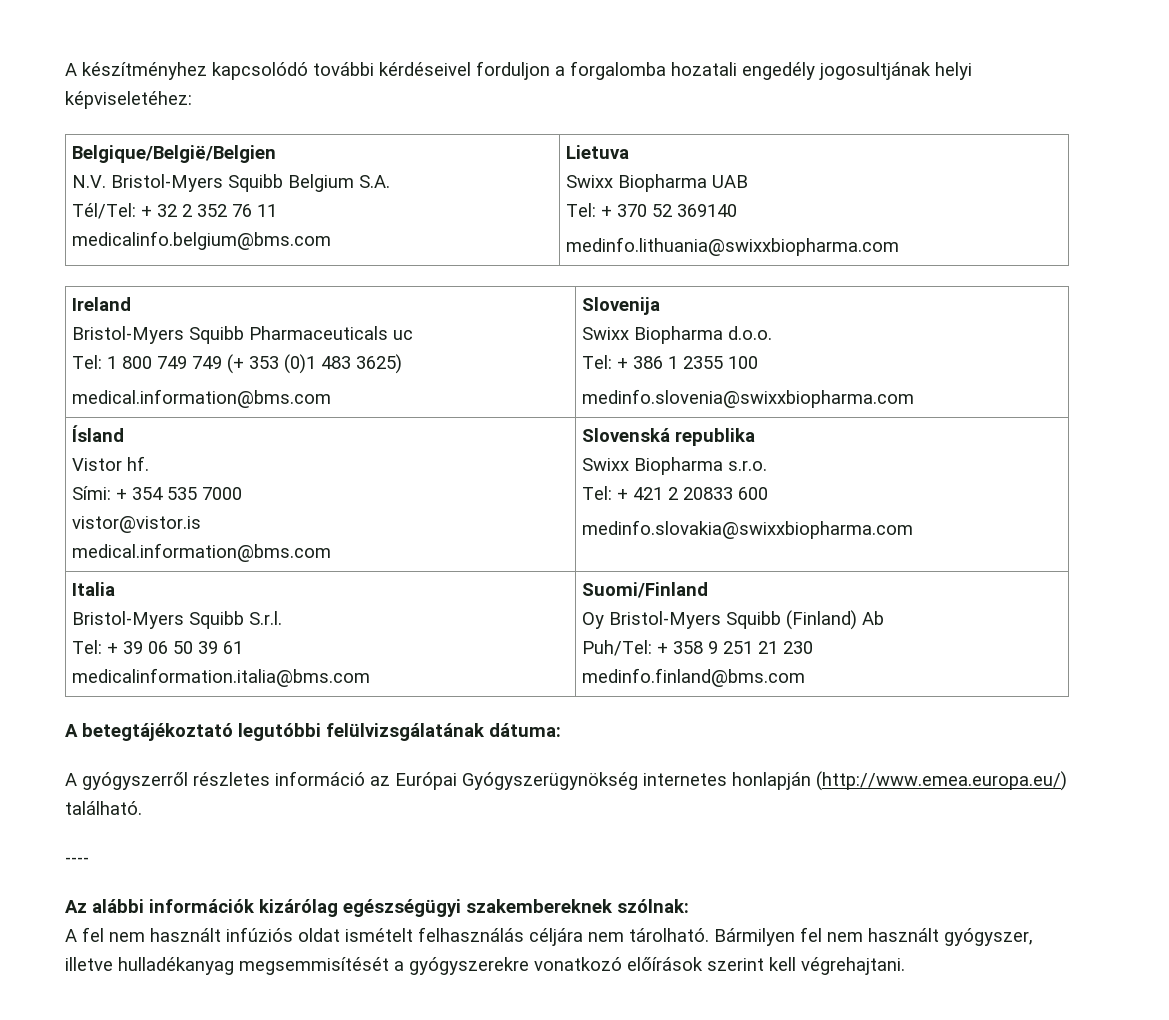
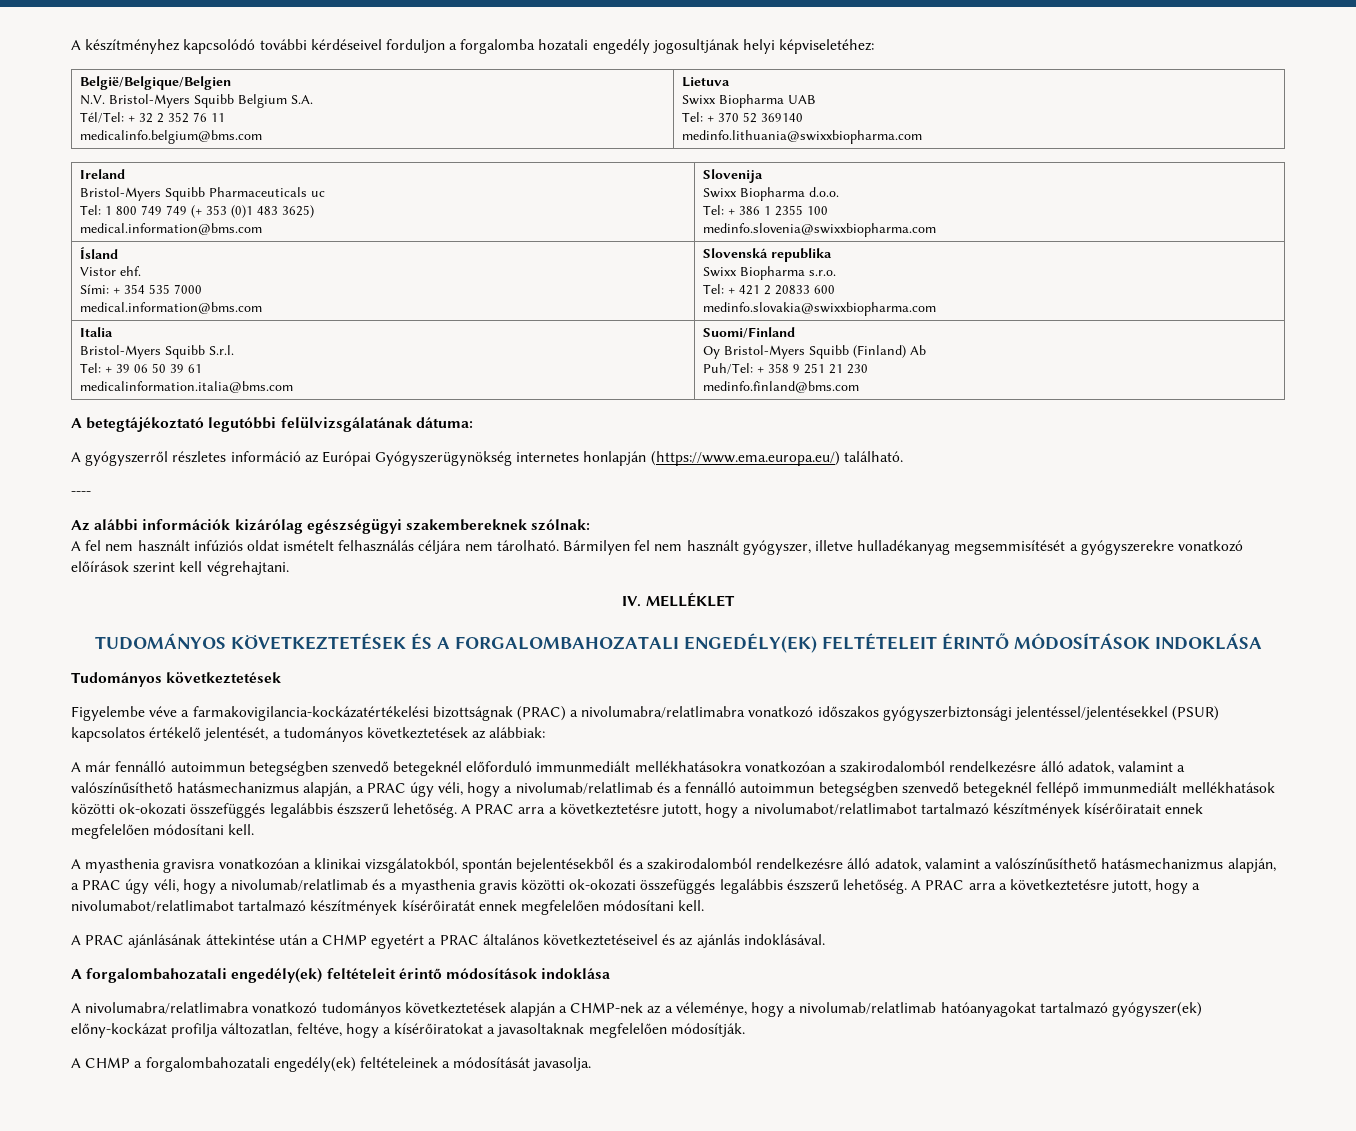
- Belgique/België/Belgien
+ België/Belgique/Belgien
  Ísland
- Vistor hf.
+ Vistor ehf.
  Sími: + 354 535 7000
- vistor@vistor.is
- A gyógyszerről részletes információ az Európai Gyógyszerügynökség internetes honlapján (http://www.emea.europa.eu/) található.
+ A gyógyszerről részletes információ az Európai Gyógyszerügynökség internetes honlapján (https://www.ema.europa.eu/) található.
+ IV. MELLÉKLET
+ TUDOMÁNYOS KÖVETKEZTETÉSEK ÉS A FORGALOMBAHOZATALI ENGEDÉLY(EK) FELTÉTELEIT ÉRINTŐ MÓDOSÍTÁSOK INDOKLÁSA
+ Tudományos következtetések
+ Figyelembe véve a farmakovigilancia-kockázatértékelési bizottságnak (PRAC) a nivolumabra/relatlimabra vonatkozó időszakos gyógyszerbiztonsági jelentéssel/jelentésekkel (PSUR) kapcsolatos értékelő jelentését, a tudományos következtetések az alábbiak:
+ A már fennálló autoimmun betegségben szenvedő betegeknél előforduló immunmediált mellékhatásokra vonatkozóan a szakirodalomból rendelkezésre álló adatok, valamint a valószínűsíthető hatásmechanizmus alapján, a PRAC úgy véli, hogy a nivolumab/relatlimab és a fennálló autoimmun betegségben szenvedő betegeknél fellépő immunmediált mellékhatások közötti ok-okozati összefüggés legalábbis észszerű lehetőség. A PRAC arra a következtetésre jutott, hogy a nivolumabot/relatlimabot tartalmazó készítmények kísérőiratait ennek megfelelően módosítani kell.
+ A myasthenia gravisra vonatkozóan a klinikai vizsgálatokból, spontán bejelentésekből és a szakirodalomból rendelkezésre álló adatok, valamint a valószínűsíthető hatásmechanizmus alapján, a PRAC úgy véli, hogy a nivolumab/relatlimab és a myasthenia gravis közötti ok-okozati összefüggés legalábbis észszerű lehetőség. A PRAC arra a következtetésre jutott, hogy a nivolumabot/relatlimabot tartalmazó készítmények kísérőiratát ennek megfelelően módosítani kell.
+ A PRAC ajánlásának áttekintése után a CHMP egyetért a PRAC általános következtetéseivel és az ajánlás indoklásával.
+ A forgalombahozatali engedély(ek) feltételeit érintő módosítások indoklása
+ A nivolumabra/relatlimabra vonatkozó tudományos következtetések alapján a CHMP-nek az a véleménye, hogy a nivolumab/relatlimab hatóanyagokat tartalmazó gyógyszer(ek) előny-kockázat profilja változatlan, feltéve, hogy a kísérőiratokat a javasoltaknak megfelelően módosítják.
+ A CHMP a forgalombahozatali engedély(ek) feltételeinek a módosítását javasolja.

